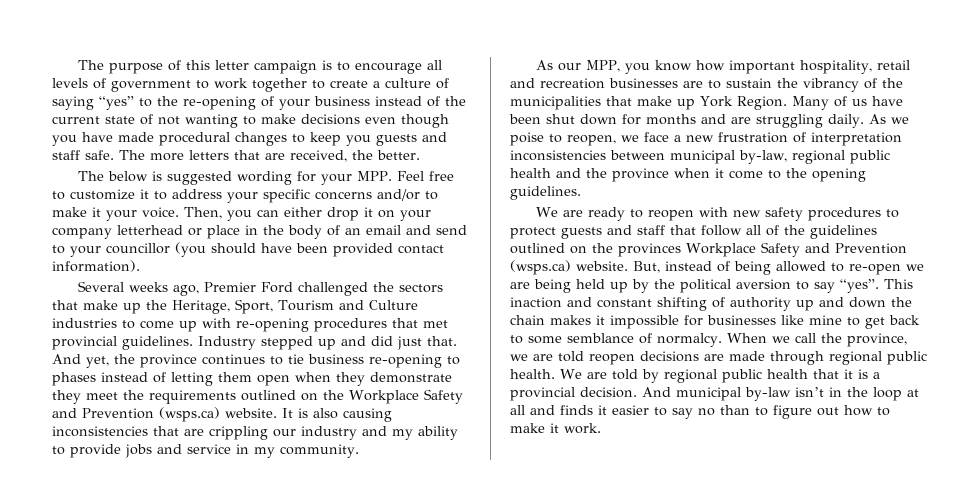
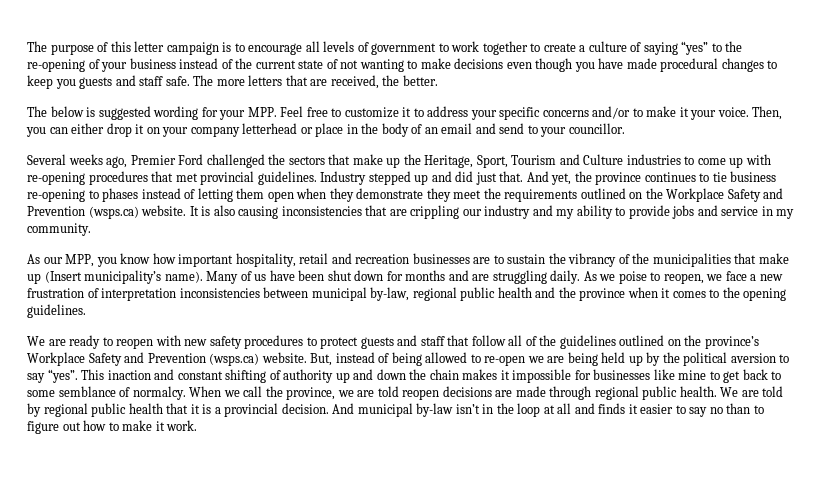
- Then, you can either drop it on your company letterhead or place in the body of an email and send to your councillor (you should have been provided contact information).
+ Then, you can either drop it on your company letterhead or place in the body of an email and send to your councillor.
- As our MPP, you know how important hospitality, retail and recreation businesses are to sustain the vibrancy of the municipalities that make up York Region.
+ As our MPP, you know how important hospitality, retail and recreation businesses are to sustain the vibrancy of the municipalities that make up (Insert municipality’s name).
- As we poise to reopen, we face a new frustration of interpretation inconsistencies between municipal by-law, regional public health and the province when it come to the opening guidelines.
+ As we poise to reopen, we face a new frustration of interpretation inconsistencies between municipal by-law, regional public health and the province when it comes to the opening guidelines.
- We are ready to reopen with new safety procedures to protect guests and staff that follow all of the guidelines outlined on the provinces Workplace Safety and Prevention (wsps.ca) website.
+ We are ready to reopen with new safety procedures to protect guests and staff that follow all of the guidelines outlined on the province’s Workplace Safety and Prevention (wsps.ca) website.

